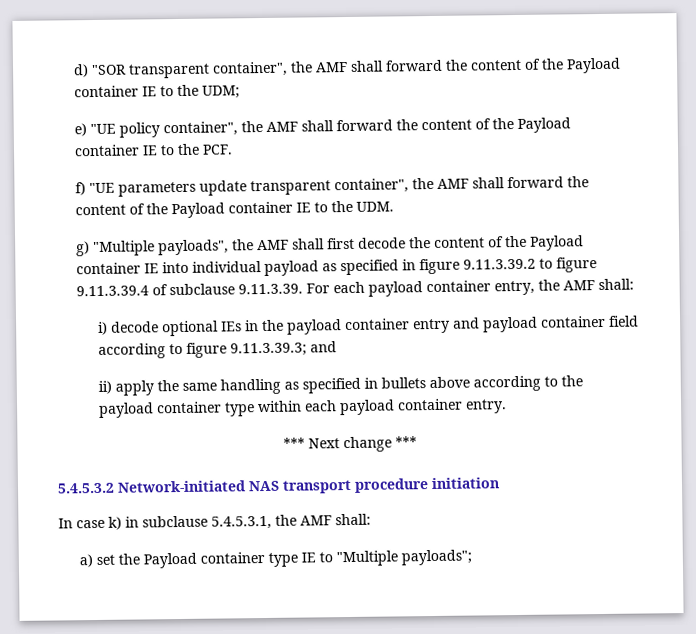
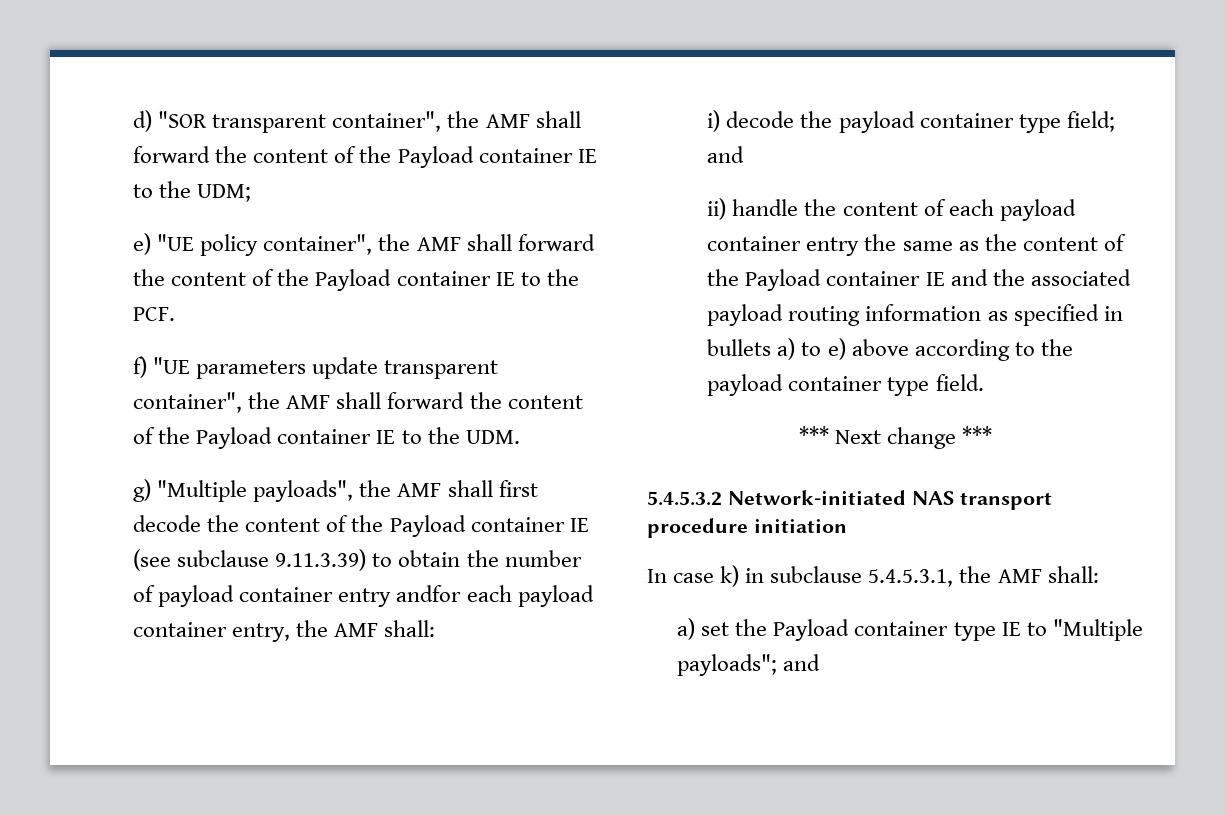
- g) "Multiple payloads", the AMF shall first decode the content of the Payload container IE into individual payload as specified in figure 9.11.3.39.2 to figure 9.11.3.39.4 of subclause 9.11.3.39. For each payload container entry, the AMF shall:
+ g) "Multiple payloads", the AMF shall first decode the content of the Payload container IE (see subclause 9.11.3.39) to obtain the number of payload container entry andfor each payload container entry, the AMF shall:
- i) decode optional IEs in the payload container entry and payload container field according to figure 9.11.3.39.3; and
- ii) apply the same handling as specified in bullets above according to the payload container type within each payload container entry.
+ i) decode the payload container type field; and
+ ii) handle the content of each payload container entry the same as the content of the Payload container IE and the associated payload routing information as specified in bullets a) to e) above according to the payload container type field.
- a) set the Payload container type IE to "Multiple payloads";
+ a) set the Payload container type IE to "Multiple payloads"; and

